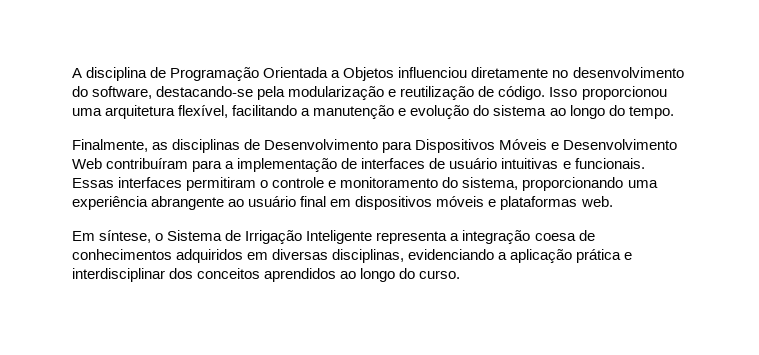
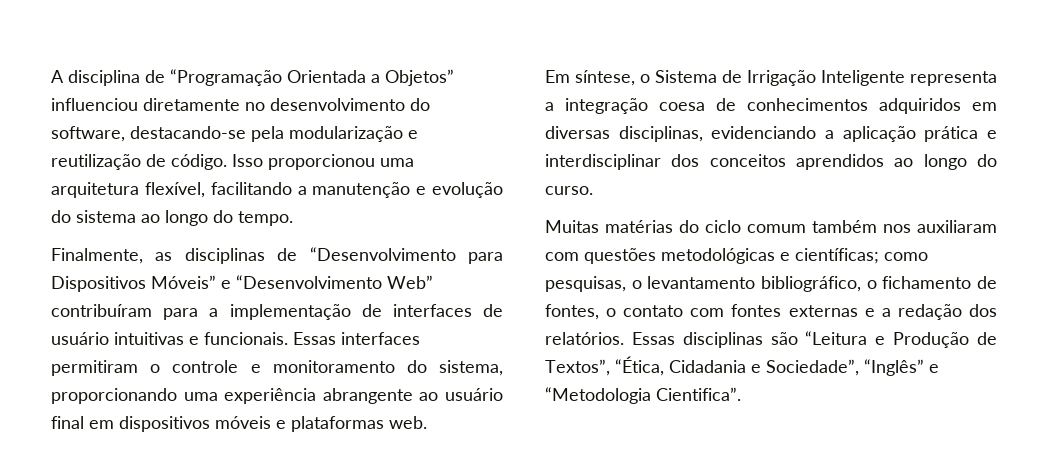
- A disciplina de Programação Orientada a Objetos influenciou diretamente no desenvolvimento do software, destacando-se pela modularização e reutilização de código.
+ A disciplina de “Programação Orientada a Objetos” influenciou diretamente no desenvolvimento do software, destacando-se pela modularização e reutilização de código.
- Finalmente, as disciplinas de Desenvolvimento para Dispositivos Móveis e Desenvolvimento Web contribuíram para a implementação de interfaces de usuário intuitivas e funcionais.
+ Finalmente, as disciplinas de “Desenvolvimento para Dispositivos Móveis” e “Desenvolvimento Web” contribuíram para a implementação de interfaces de usuário intuitivas e funcionais.
+ Muitas matérias do ciclo comum também nos auxiliaram com questões metodológicas e científicas; como pesquisas, o levantamento bibliográfico, o fichamento de fontes, o contato com fontes externas e a redação dos relatórios. Essas disciplinas são “Leitura e Produção de Textos”, “Ética, Cidadania e Sociedade”, “Inglês” e “Metodologia Cientifica”.

